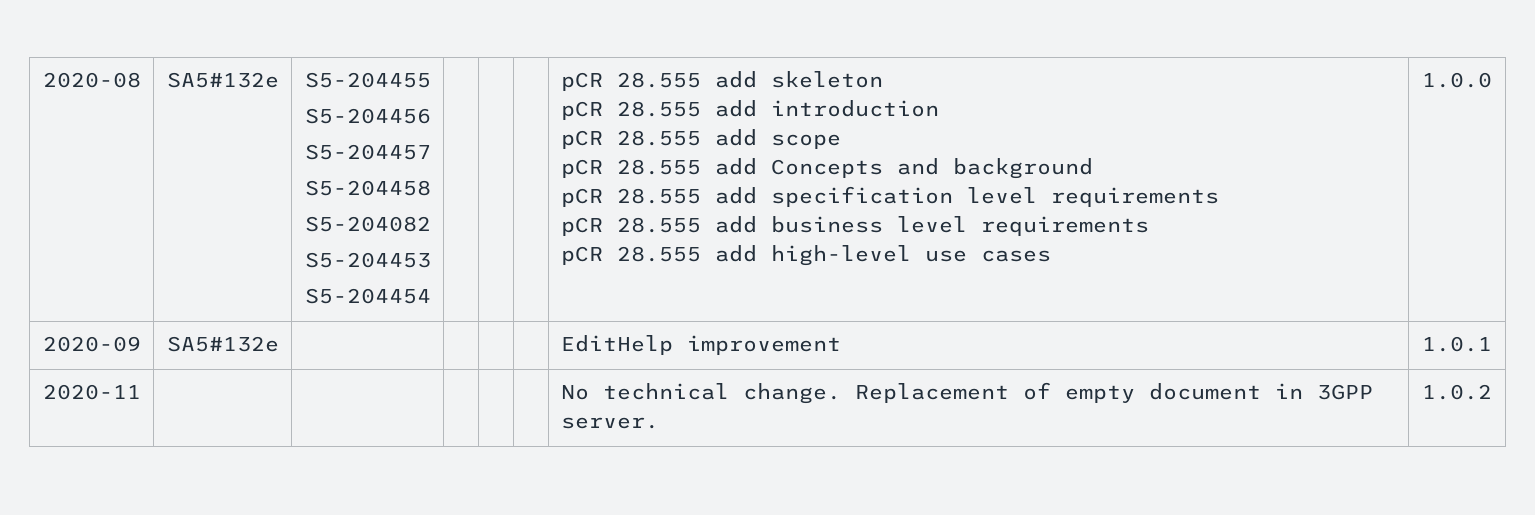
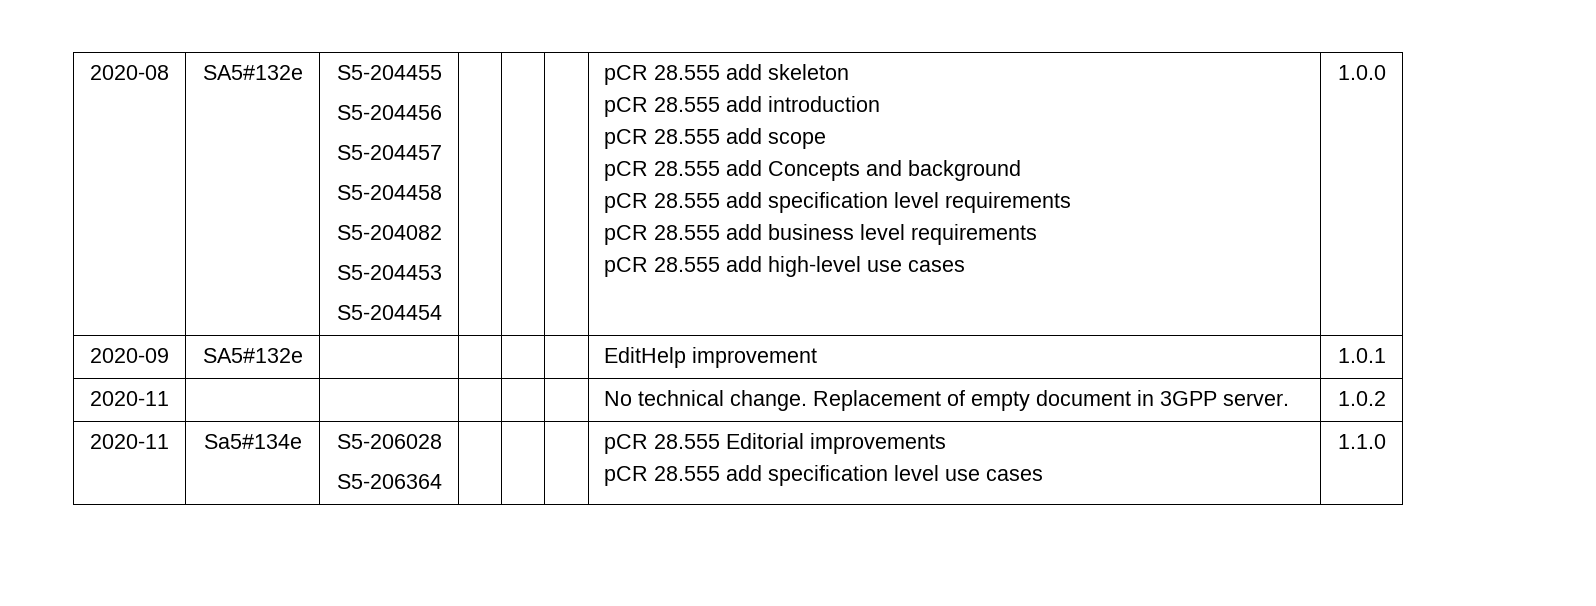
+ 2020-11 | Sa5#134e | S5-206028
+ S5-206364 | | | | pCR 28.555 Editorial improvements
+ pCR 28.555 add specification level use cases | 1.1.0

